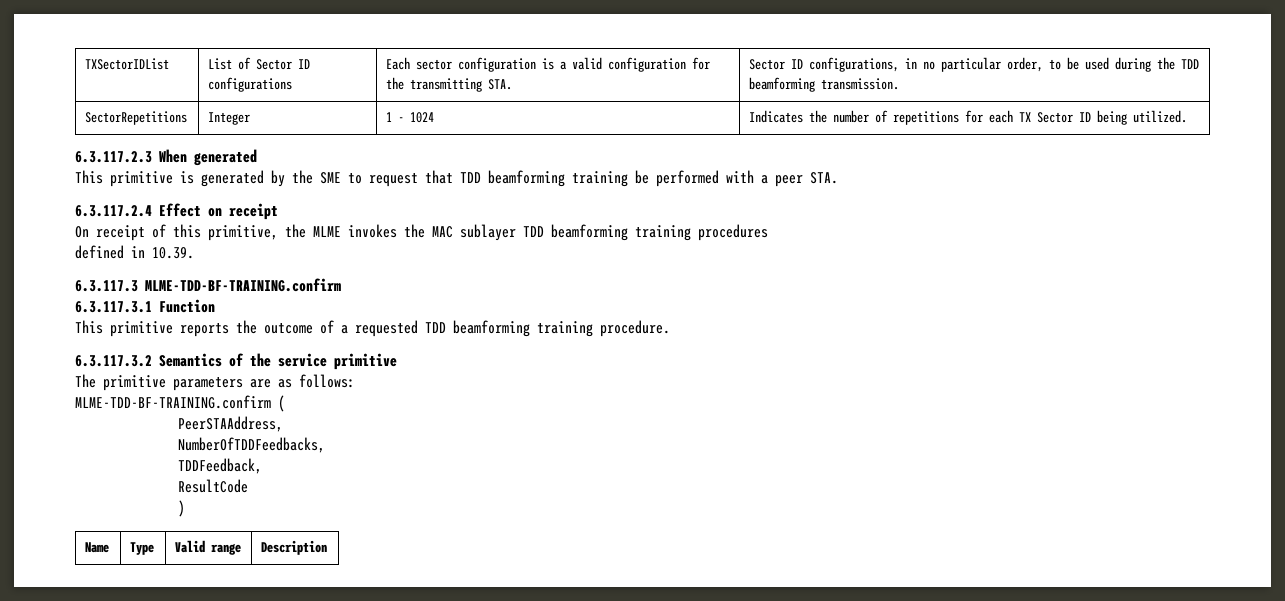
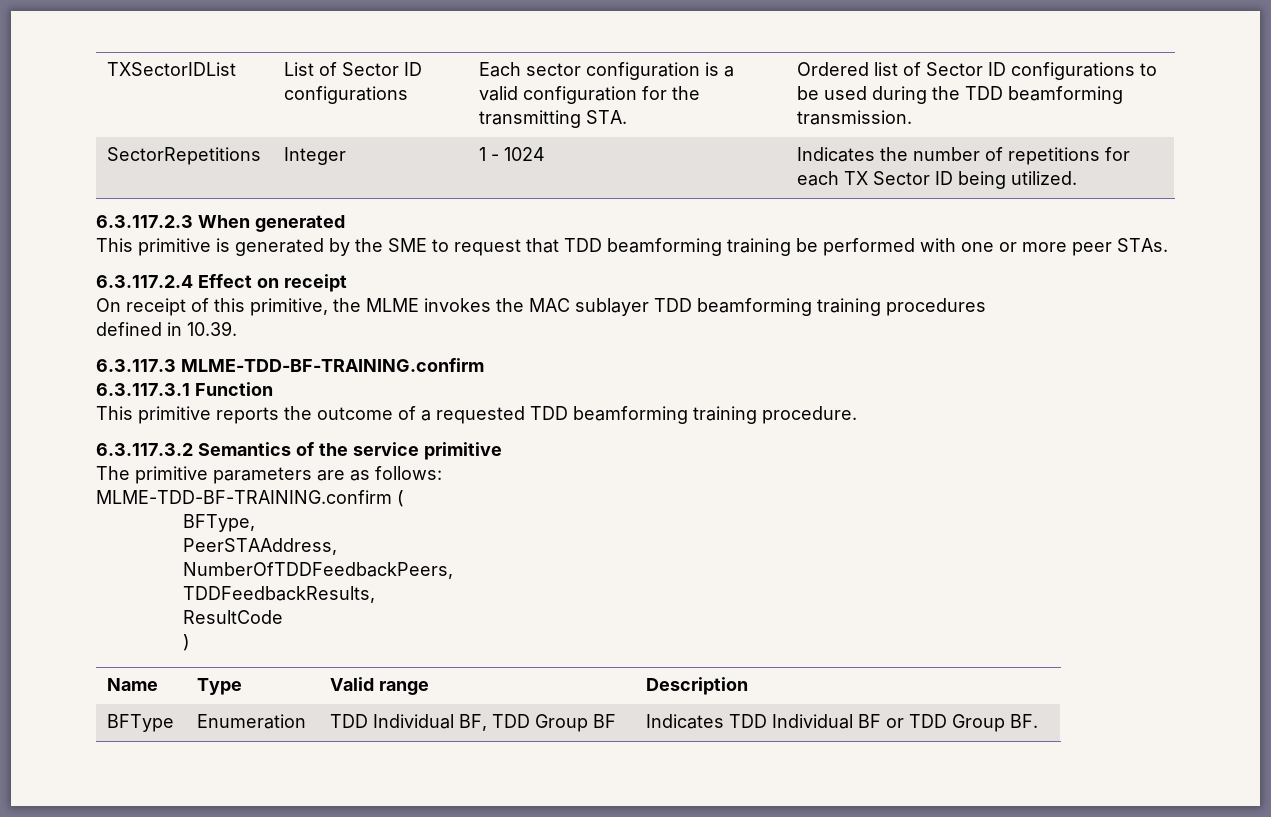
- TXSectorIDList | List of Sector ID configurations | Each sector configuration is a valid configuration for the transmitting STA. | Sector ID configurations, in no particular order, to be used during the TDD beamforming transmission.
+ TXSectorIDList | List of Sector ID configurations | Each sector configuration is a valid configuration for the transmitting STA. | Ordered list of Sector ID configurations to be used during the TDD beamforming transmission.
- This primitive is generated by the SME to request that TDD beamforming training be performed with a peer STA.
+ This primitive is generated by the SME to request that TDD beamforming training be performed with one or more peer STAs.
+ BFType,
- NumberOfTDDFeedbacks,
- TDDFeedback,
+ NumberOfTDDFeedbackPeers,
+ TDDFeedbackResults,
+ BFType | Enumeration | TDD Individual BF, TDD Group BF | Indicates TDD Individual BF or TDD Group BF.

